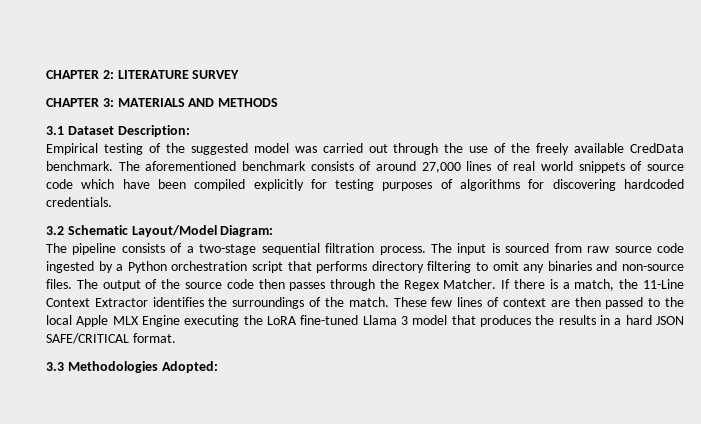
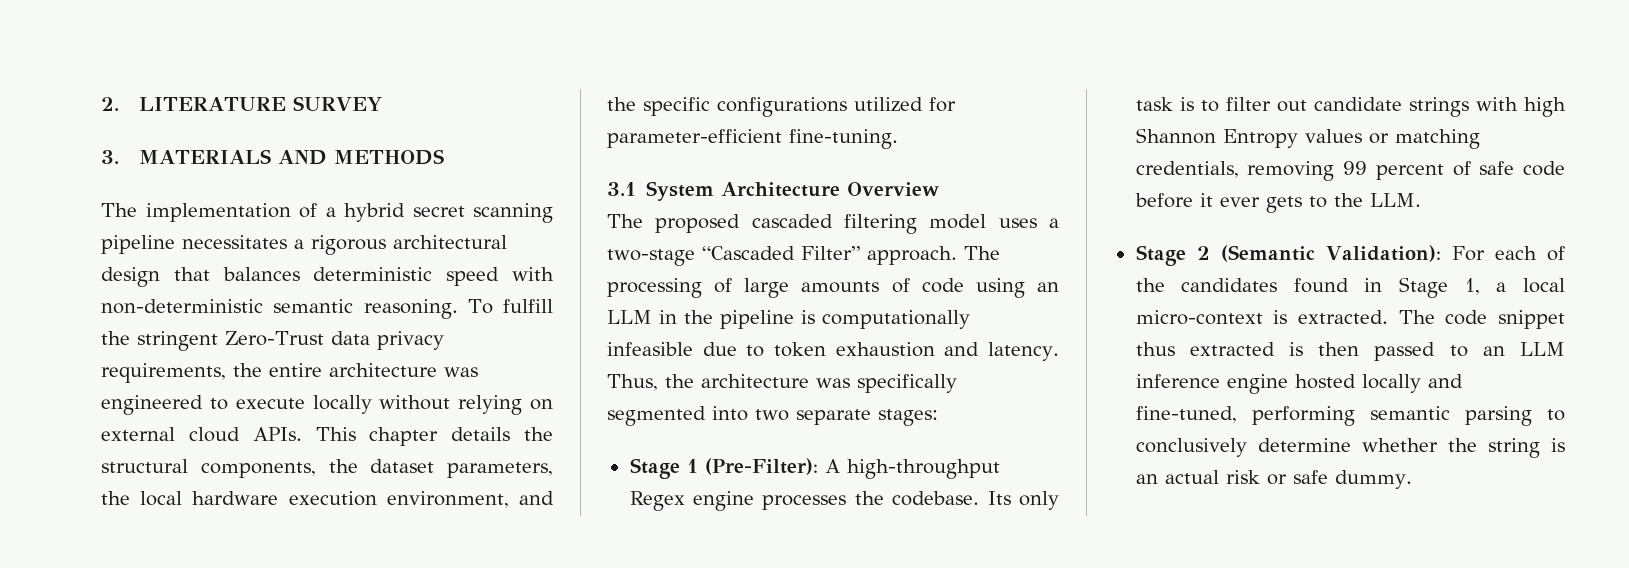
- CHAPTER 2: LITERATURE SURVEY
+ 2. LITERATURE SURVEY
- CHAPTER 3: MATERIALS AND METHODS
+ 3. MATERIALS AND METHODS
- 3.1 Dataset Description:
- Empirical testing of the suggested model was carried out through the use of the freely available CredData benchmark. The aforementioned benchmark consists of around 27,000 lines of real world snippets of source code which have been compiled explicitly for testing purposes of algorithms for discovering hardcoded credentials.
- 3.2 Schematic Layout/Model Diagram:
- The pipeline consists of a two-stage sequential filtration process. The input is sourced from raw source code ingested by a Python orchestration script that performs directory filtering to omit any binaries and non-source files. The output of the source code then passes through the Regex Matcher. If there is a match, the 11-Line Context Extractor identifies the surroundings of the match. These few lines of context are then passed to the local Apple MLX Engine executing the LoRA fine-tuned Llama 3 model that produces the results in a hard JSON SAFE/CRITICAL format.
- 3.3 Methodologies Adopted:
+ The implementation of a hybrid secret scanning pipeline necessitates a rigorous architectural design that balances deterministic speed with non-deterministic semantic reasoning. To fulfill the stringent Zero-Trust data privacy requirements, the entire architecture was engineered to execute locally without relying on external cloud APIs. This chapter details the structural components, the dataset parameters, the local hardware execution environment, and the specific configurations utilized for parameter-efficient fine-tuning.
+ 3.1 System Architecture Overview
+ The proposed cascaded filtering model uses a two-stage “Cascaded Filter” approach. The processing of large amounts of code using an LLM in the pipeline is computationally infeasible due to token exhaustion and latency. Thus, the architecture was specifically segmented into two separate stages:
+ Stage 1 (Pre-Filter): A high-throughput Regex engine processes the codebase. Its only task is to filter out candidate strings with high Shannon Entropy values or matching credentials, removing 99 percent of safe code before it ever gets to the LLM.
+ Stage 2 (Semantic Validation): For each of the candidates found in Stage 1, a local micro-context is extracted. The code snippet thus extracted is then passed to an LLM inference engine hosted locally and fine-tuned, performing semantic parsing to conclusively determine whether the string is an actual risk or safe dummy.

